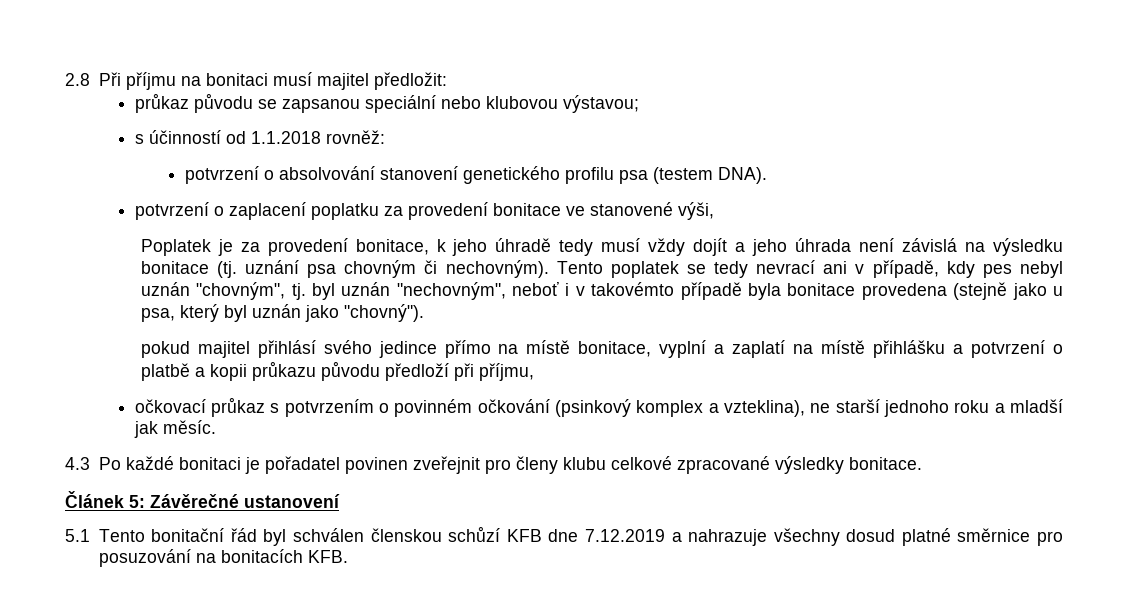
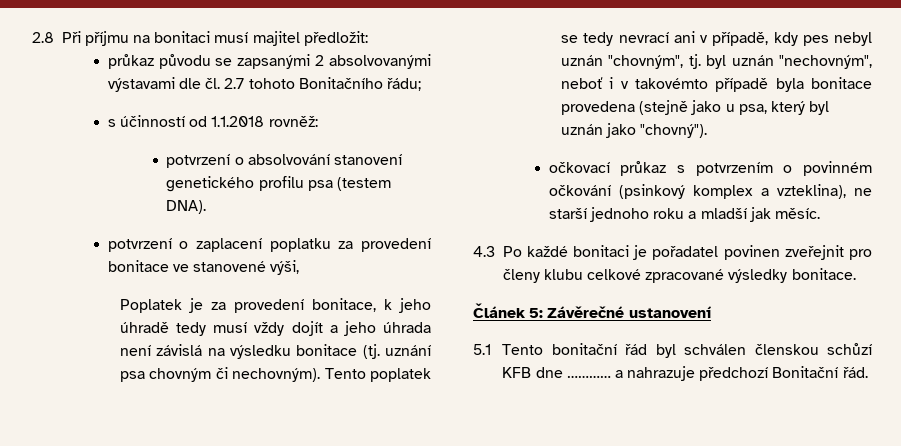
- průkaz původu se zapsanou speciální nebo klubovou výstavou;
+ průkaz původu se zapsanými 2 absolvovanými výstavami dle čl. 2.7 tohoto Bonitačního řádu;
- pokud majitel přihlásí svého jedince přímo na místě bonitace, vyplní a zaplatí na místě přihlášku a potvrzení o platbě a kopii průkazu původu předloží při příjmu,
- 5.1 Tento bonitační řád byl schválen členskou schůzí KFB dne 7.12.2019 a nahrazuje všechny dosud platné směrnice pro posuzování na bonitacích KFB.
+ 5.1 Tento bonitační řád byl schválen členskou schůzí KFB dne ………… a nahrazuje předchozí Bonitační řád.

